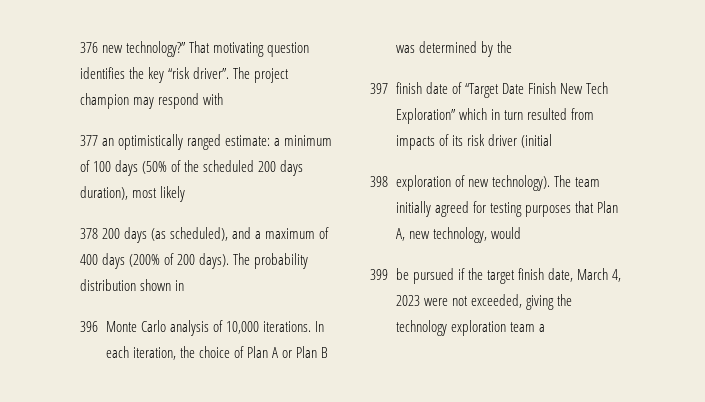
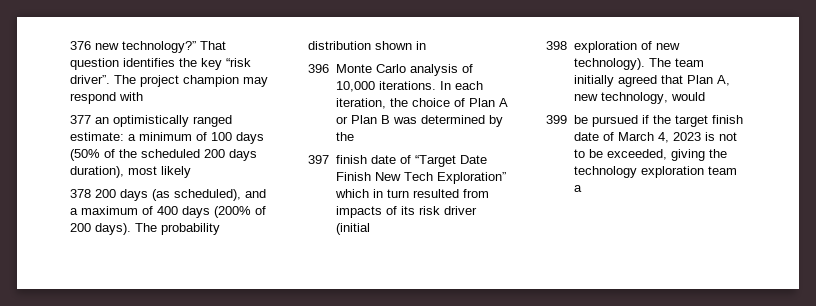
- That motivating question identifies the key “risk driver”.
+ That question identifies the key “risk driver”.
- The team initially agreed for testing purposes that Plan A, new technology, would
+ The team initially agreed that Plan A, new technology, would
- 399 be pursued if the target finish date, March 4, 2023 were not exceeded, giving the technology exploration team a
+ 399 be pursued if the target finish date of March 4, 2023 is not to be exceeded, giving the technology exploration team a

